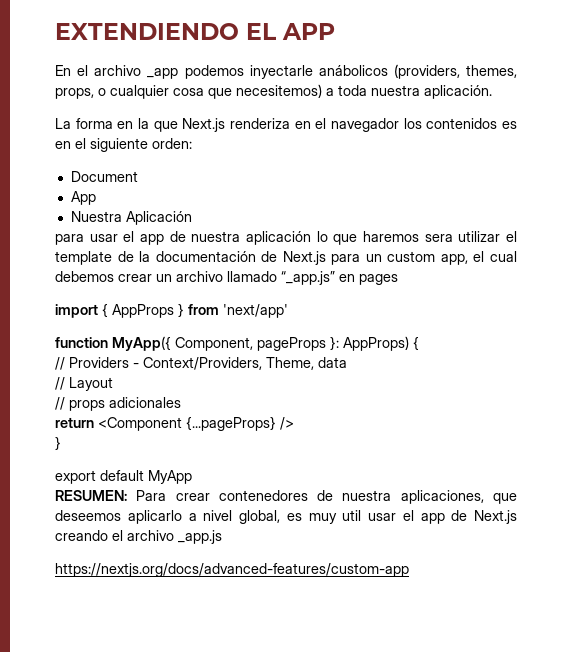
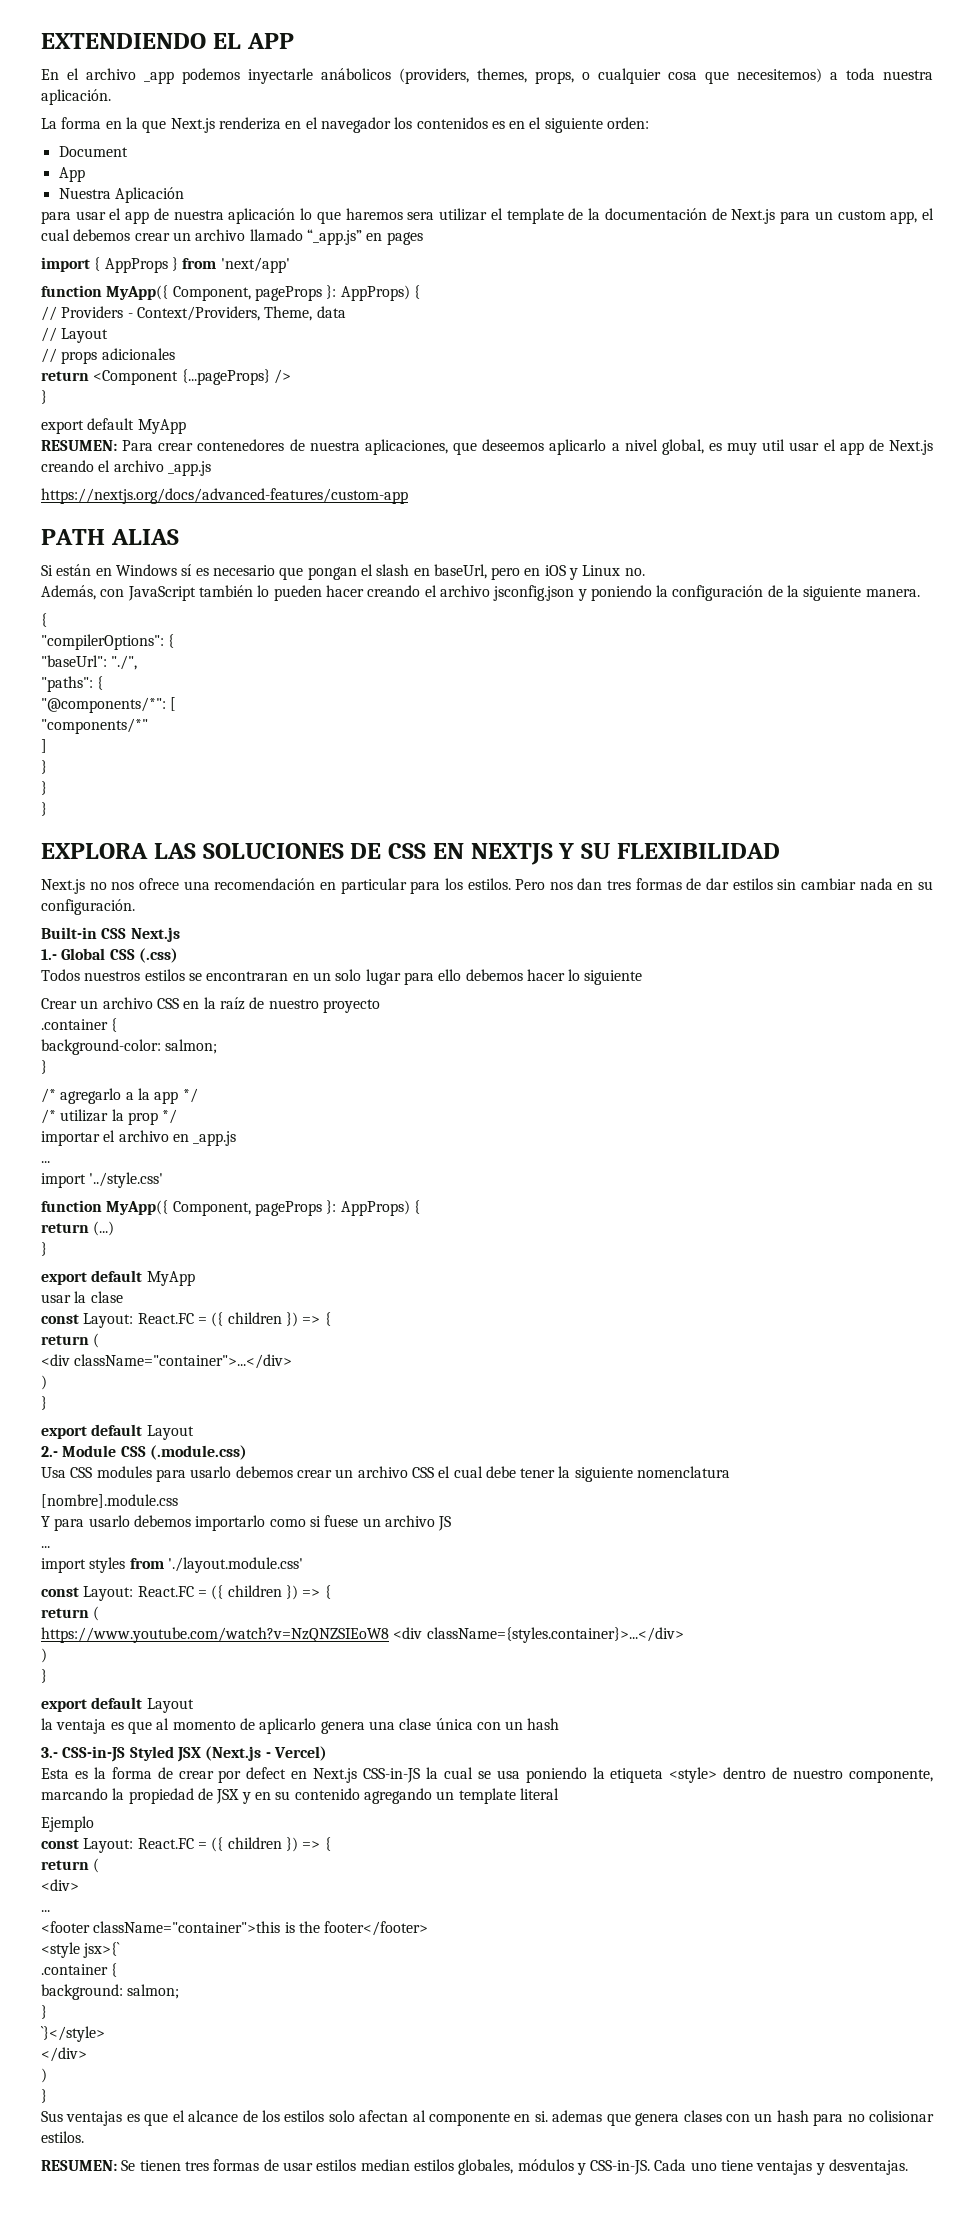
+ PATH ALIAS
+ Si están en Windows sí es necesario que pongan el slash en baseUrl, pero en iOS y Linux no.
+ Además, con JavaScript también lo pueden hacer creando el archivo jsconfig.json y poniendo la configuración de la siguiente manera.
+ {
+ "compilerOptions": {
+ "baseUrl": "./",
+ "paths": {
+ "@components/*": [
+ "components/*"
+ ]
+ }
+ }
+ }
+ EXPLORA LAS SOLUCIONES DE CSS EN NEXTJS Y SU FLEXIBILIDAD
+ Next.js no nos ofrece una recomendación en particular para los estilos. Pero nos dan tres formas de dar estilos sin cambiar nada en su configuración.
+ Built-in CSS Next.js
+ 1.- Global CSS (.css)
+ Todos nuestros estilos se encontraran en un solo lugar para ello debemos hacer lo siguiente
+ Crear un archivo CSS en la raíz de nuestro proyecto
+ .container {
+ background-color: salmon;
+ }
+ /* agregarlo a la app */
+ /* utilizar la prop */
+ importar el archivo en _app.js
+ ...
+ import '../style.css'
+ function MyApp({ Component, pageProps }: AppProps) {
+ return (...)
+ }
+ export default MyApp
+ usar la clase
+ const Layout: React.FC = ({ children }) => {
+ return (
+ <div className="container">...</div>
+ )
+ }
+ export default Layout
+ 2.- Module CSS (.module.css)
+ Usa CSS modules para usarlo debemos crear un archivo CSS el cual debe tener la siguiente nomenclatura
+ [nombre].module.css
+ Y para usarlo debemos importarlo como si fuese un archivo JS
+ ...
+ import styles from './layout.module.css'
+ const Layout: React.FC = ({ children }) => {
+ return (
+ https://www.youtube.com/watch?v=NzQNZSIEoW8 <div className={styles.container}>...</div>
+ )
+ }
+ export default Layout
+ la ventaja es que al momento de aplicarlo genera una clase única con un hash
+ 3.- CSS-in-JS Styled JSX (Next.js - Vercel)
+ Esta es la forma de crear por defect en Next.js CSS-in-JS la cual se usa poniendo la etiqueta <style> dentro de nuestro componente, marcando la propiedad de JSX y en su contenido agregando un template literal
+ Ejemplo
+ const Layout: React.FC = ({ children }) => {
+ return (
+ <div>
+ ...
+ <footer className="container">this is the footer</footer>
+ <style jsx>{`
+ .container {
+ background: salmon;
+ }
+ `}</style>
+ </div>
+ )
+ }
+ Sus ventajas es que el alcance de los estilos solo afectan al componente en si. ademas que genera clases con un hash para no colisionar estilos.
+ RESUMEN: Se tienen tres formas de usar estilos median estilos globales, módulos y CSS-in-JS. Cada uno tiene ventajas y desventajas.

